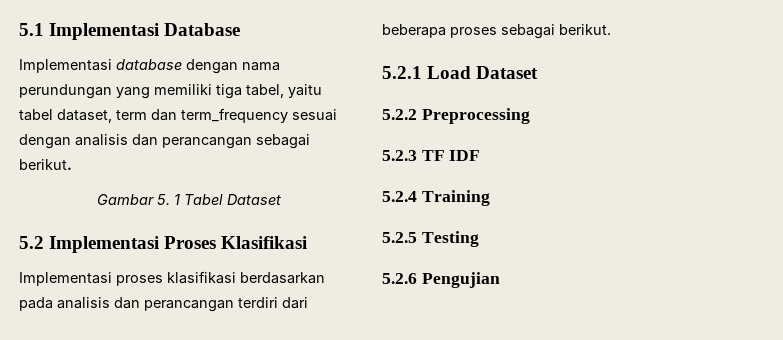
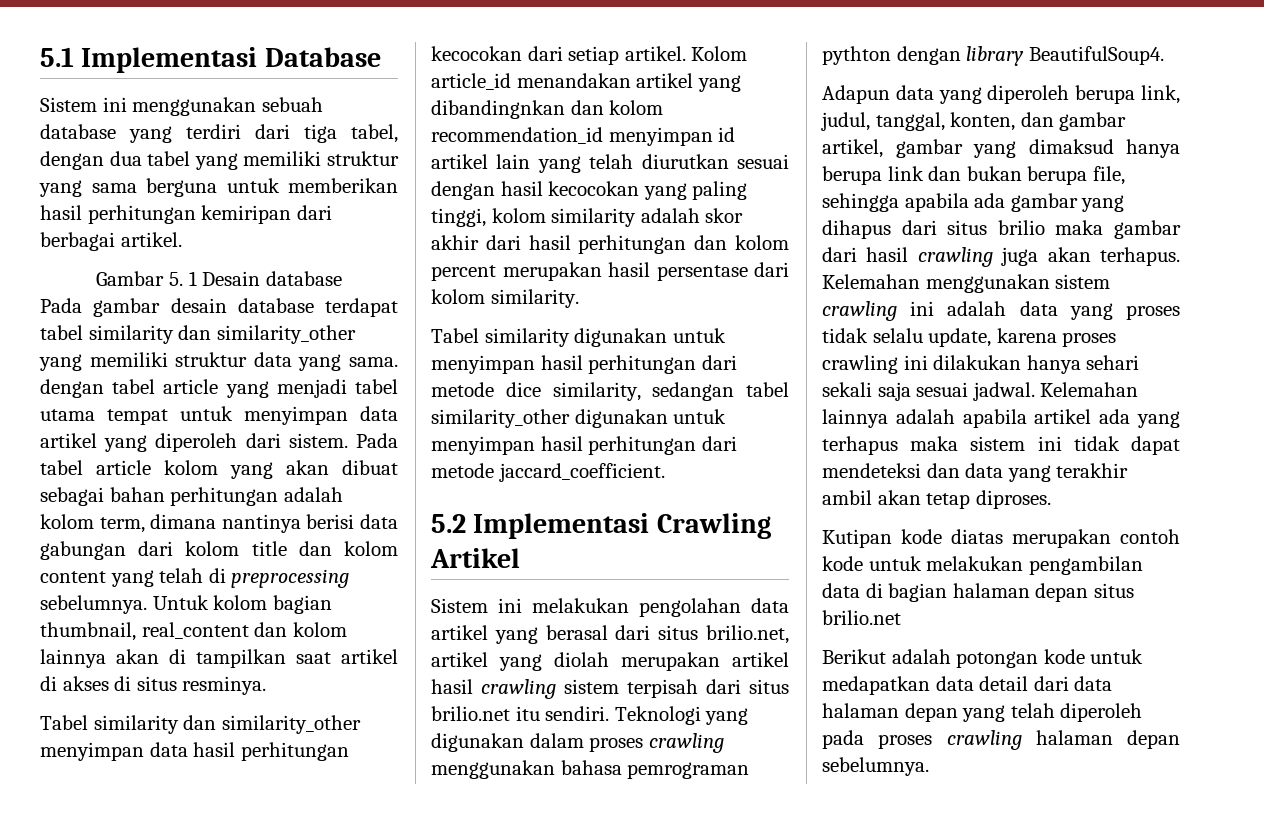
- Implementasi database dengan nama perundungan yang memiliki tiga tabel, yaitu tabel dataset, term dan term_frequency sesuai dengan analisis dan perancangan sebagai berikut.
- Gambar 5. 1 Tabel Dataset
- 5.2 Implementasi Proses Klasifikasi
- Implementasi proses klasifikasi berdasarkan pada analisis dan perancangan terdiri dari beberapa proses sebagai berikut.
- 5.2.1 Load Dataset
- 5.2.2 Preprocessing
- 5.2.3 TF IDF
- 5.2.4 Training
- 5.2.5 Testing
- 5.2.6 Pengujian
+ Sistem ini menggunakan sebuah database yang terdiri dari tiga tabel, dengan dua tabel yang memiliki struktur yang sama berguna untuk memberikan hasil perhitungan kemiripan dari berbagai artikel.
+ Gambar 5. 1 Desain database
+ Pada gambar desain database terdapat tabel similarity dan similarity_other yang memiliki struktur data yang sama. dengan tabel article yang menjadi tabel utama tempat untuk menyimpan data artikel yang diperoleh dari sistem. Pada tabel article kolom yang akan dibuat sebagai bahan perhitungan adalah kolom term, dimana nantinya berisi data gabungan dari kolom title dan kolom content yang telah di preprocessing sebelumnya. Untuk kolom bagian thumbnail, real_content dan kolom lainnya akan di tampilkan saat artikel di akses di situs resminya.
+ Tabel similarity dan similarity_other menyimpan data hasil perhitungan kecocokan dari setiap artikel. Kolom article_id menandakan artikel yang dibandingnkan dan kolom recommendation_id menyimpan id artikel lain yang telah diurutkan sesuai dengan hasil kecocokan yang paling tinggi, kolom similarity adalah skor akhir dari hasil perhitungan dan kolom percent merupakan hasil persentase dari kolom similarity.
+ Tabel similarity digunakan untuk menyimpan hasil perhitungan dari metode dice similarity, sedangan tabel similarity_other digunakan untuk menyimpan hasil perhitungan dari metode jaccard_coefficient.
+ 5.2 Implementasi Crawling Artikel
+ Sistem ini melakukan pengolahan data artikel yang berasal dari situs brilio.net, artikel yang diolah merupakan artikel hasil crawling sistem terpisah dari situs brilio.net itu sendiri. Teknologi yang digunakan dalam proses crawling menggunakan bahasa pemrograman pythton dengan library BeautifulSoup4.
+ Adapun data yang diperoleh berupa link, judul, tanggal, konten, dan gambar artikel, gambar yang dimaksud hanya berupa link dan bukan berupa file, sehingga apabila ada gambar yang dihapus dari situs brilio maka gambar dari hasil crawling juga akan terhapus. Kelemahan menggunakan sistem crawling ini adalah data yang proses tidak selalu update, karena proses crawling ini dilakukan hanya sehari sekali saja sesuai jadwal. Kelemahan lainnya adalah apabila artikel ada yang terhapus maka sistem ini tidak dapat mendeteksi dan data yang terakhir ambil akan tetap diproses.
+ Kutipan kode diatas merupakan contoh kode untuk melakukan pengambilan data di bagian halaman depan situs brilio.net
+ Berikut adalah potongan kode untuk medapatkan data detail dari data halaman depan yang telah diperoleh pada proses crawling halaman depan sebelumnya.

